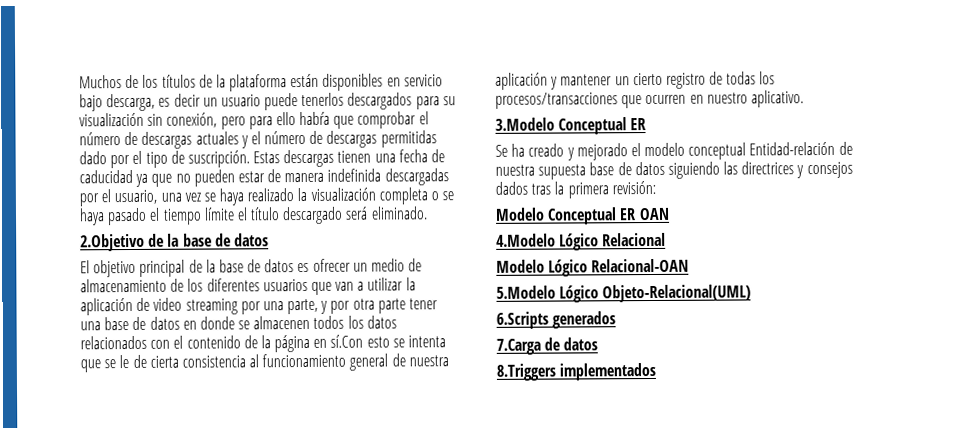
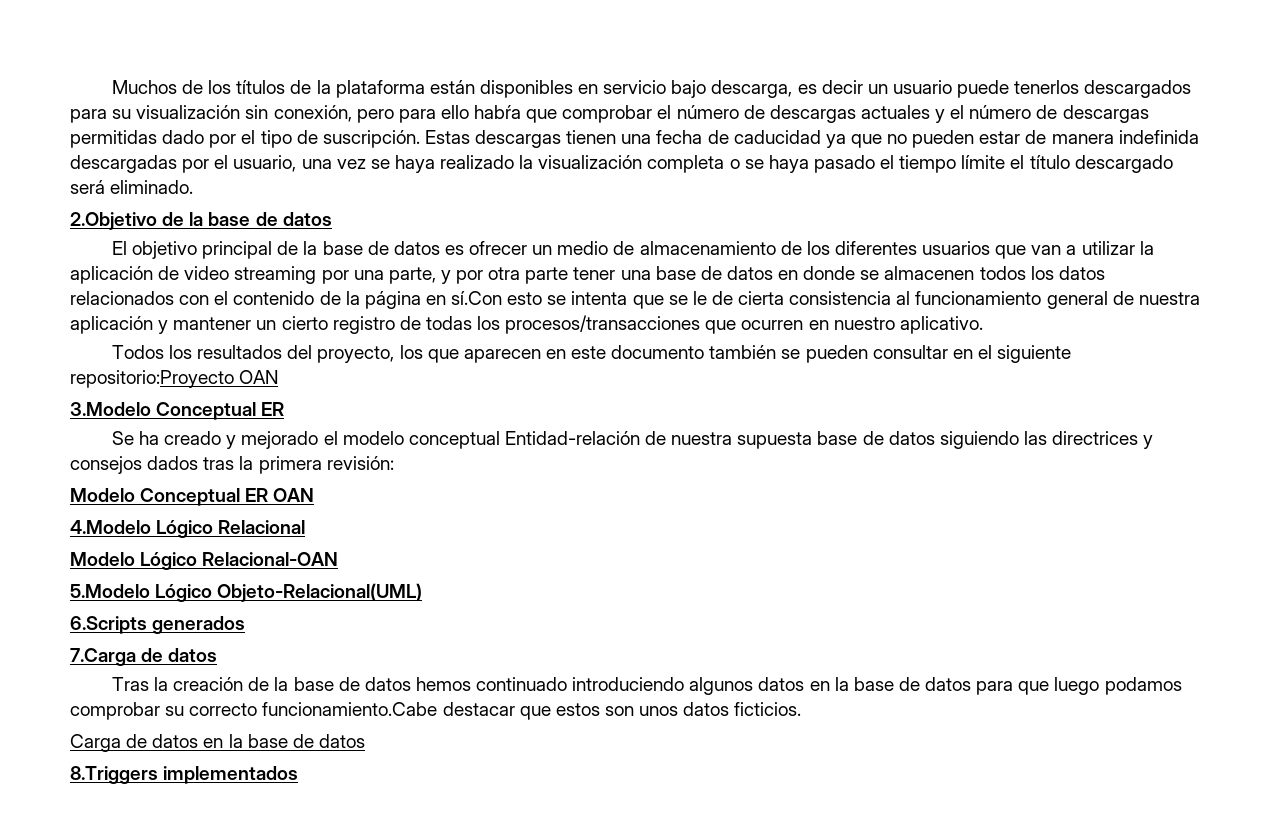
+ Todos los resultados del proyecto, los que aparecen en este documento también se pueden consultar en el siguiente repositorio:Proyecto OAN
+ Tras la creación de la base de datos hemos continuado introduciendo algunos datos en la base de datos para que luego podamos comprobar su correcto funcionamiento.Cabe destacar que estos son unos datos ficticios.
+ Carga de datos en la base de datos

